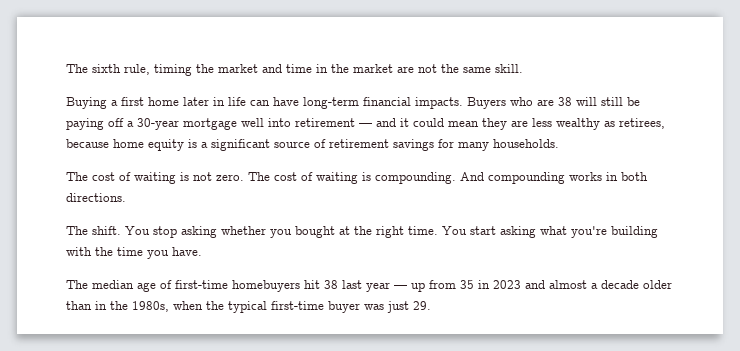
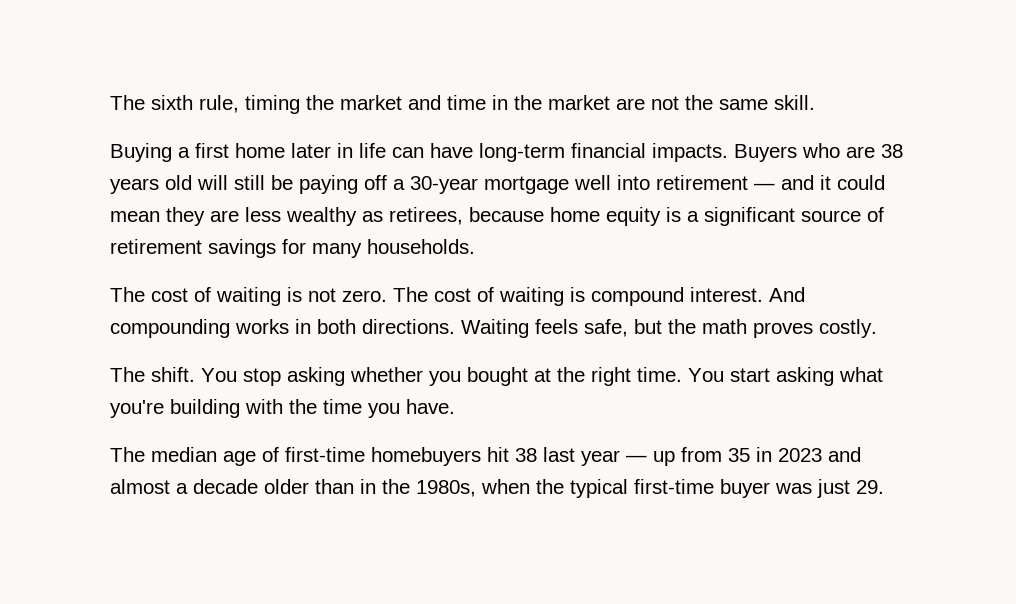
- Buyers who are 38 will still be paying off a 30-year mortgage well into retirement — and it could mean they are less wealthy as retirees, because home equity is a significant source of retirement savings for many households.
+ Buyers who are 38 years old will still be paying off a 30-year mortgage well into retirement — and it could mean they are less wealthy as retirees, because home equity is a significant source of retirement savings for many households.
- The cost of waiting is compounding.
+ The cost of waiting is compound interest.
+ Waiting feels safe, but the math proves costly.

